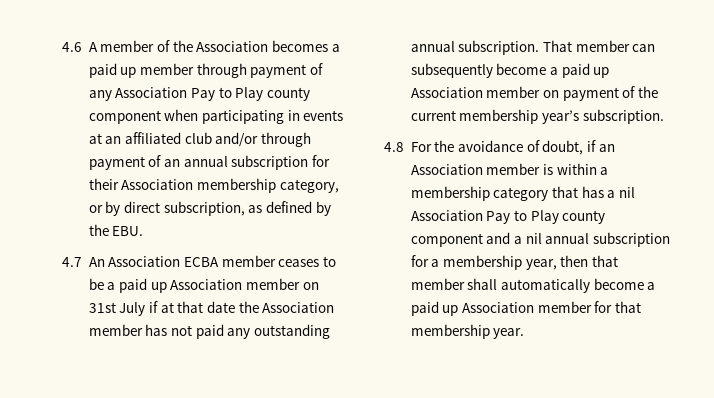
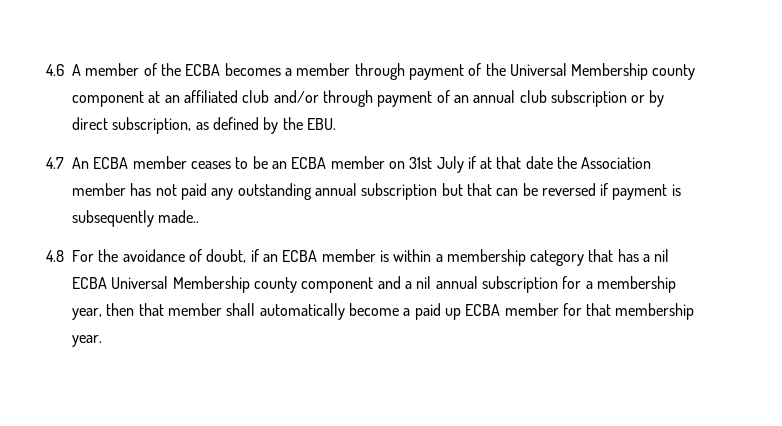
- 4.6 A member of the Association becomes a paid up member through payment of any Association Pay to Play county component when participating in events at an affiliated club and/or through payment of an annual subscription for their Association membership category, or by direct subscription, as defined by the EBU.
+ 4.6 A member of the ECBA becomes a member through payment of the Universal Membership county component at an affiliated club and/or through payment of an annual club subscription or by direct subscription, as defined by the EBU.
- 4.7 An Association ECBA member ceases to be a paid up Association member on 31st July if at that date the Association member has not paid any outstanding annual subscription. That member can subsequently become a paid up Association member on payment of the current membership year’s subscription.
+ 4.7 An ECBA member ceases to be an ECBA member on 31st July if at that date the Association member has not paid any outstanding annual subscription but that can be reversed if payment is subsequently made..
- 4.8 For the avoidance of doubt, if an Association member is within a membership category that has a nil Association Pay to Play county component and a nil annual subscription for a membership year, then that member shall automatically become a paid up Association member for that membership year.
+ 4.8 For the avoidance of doubt, if an ECBA member is within a membership category that has a nil ECBA Universal Membership county component and a nil annual subscription for a membership year, then that member shall automatically become a paid up ECBA member for that membership year.

